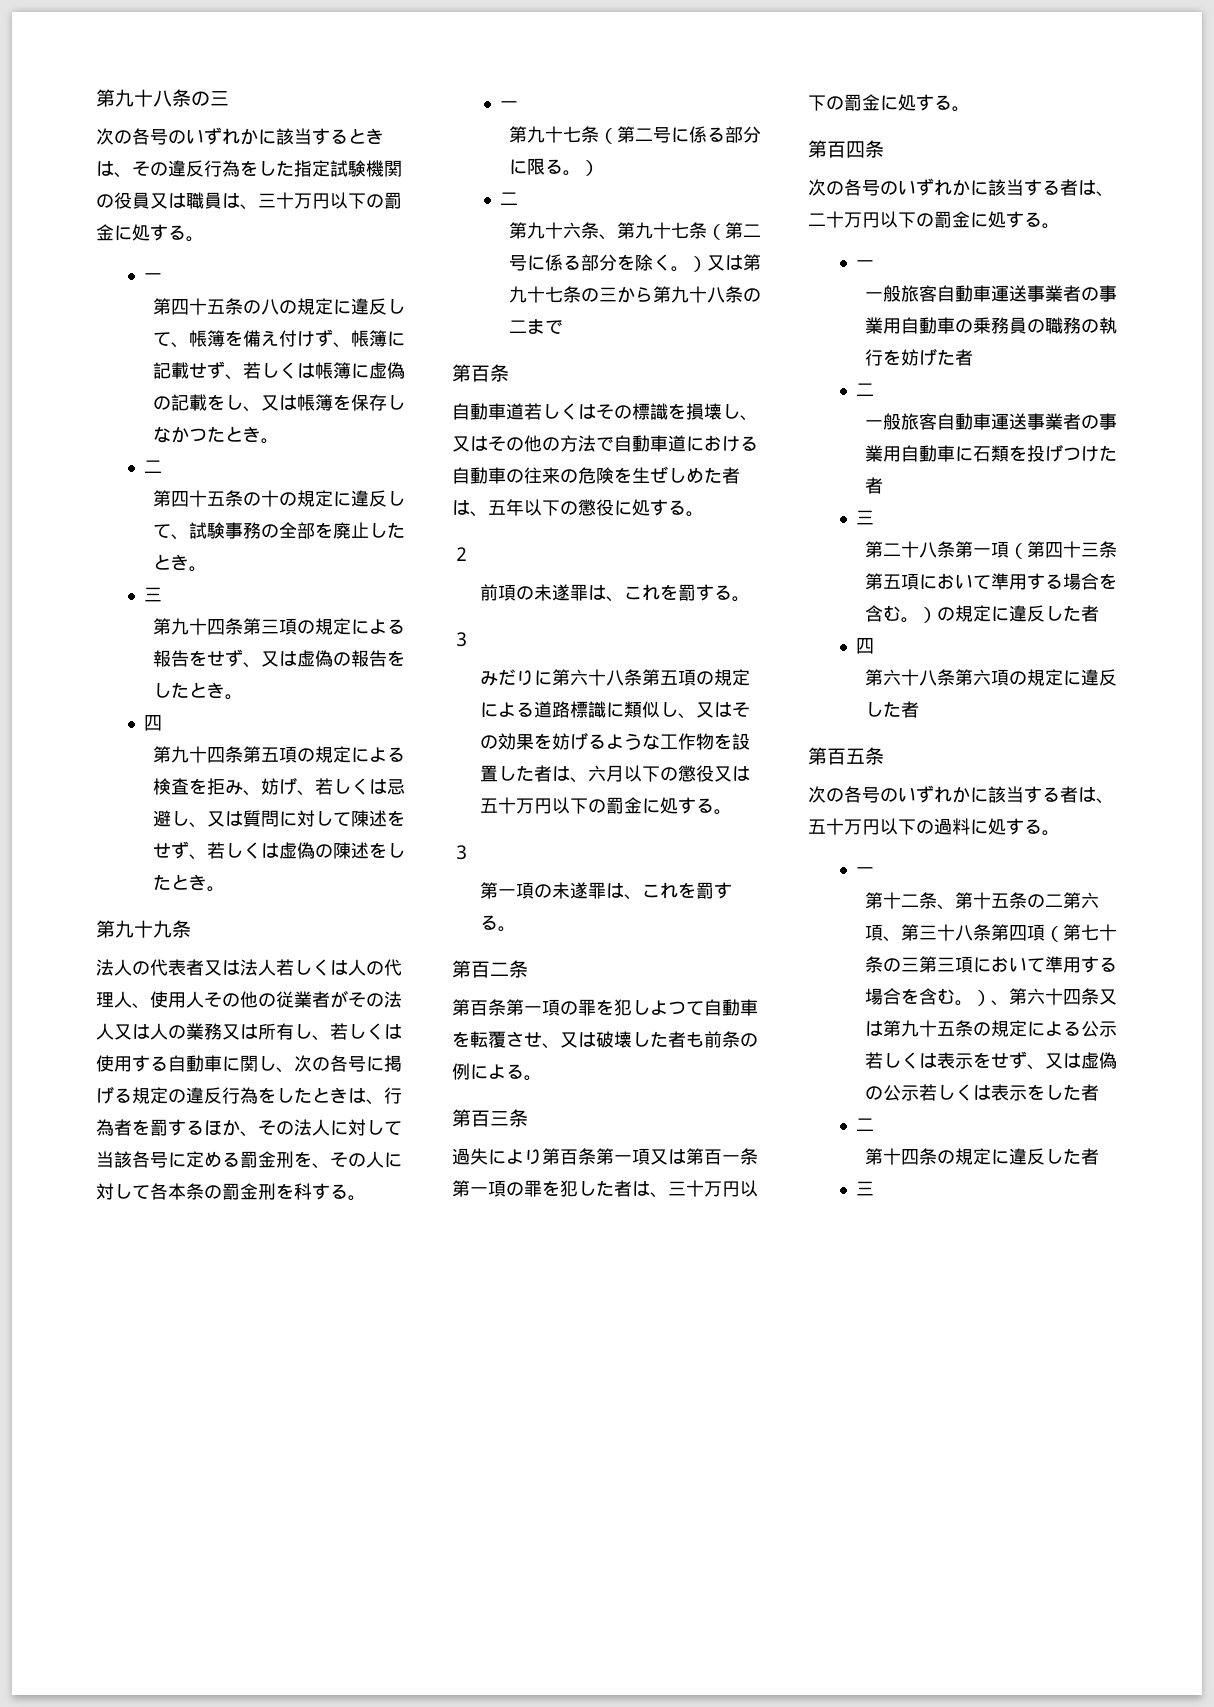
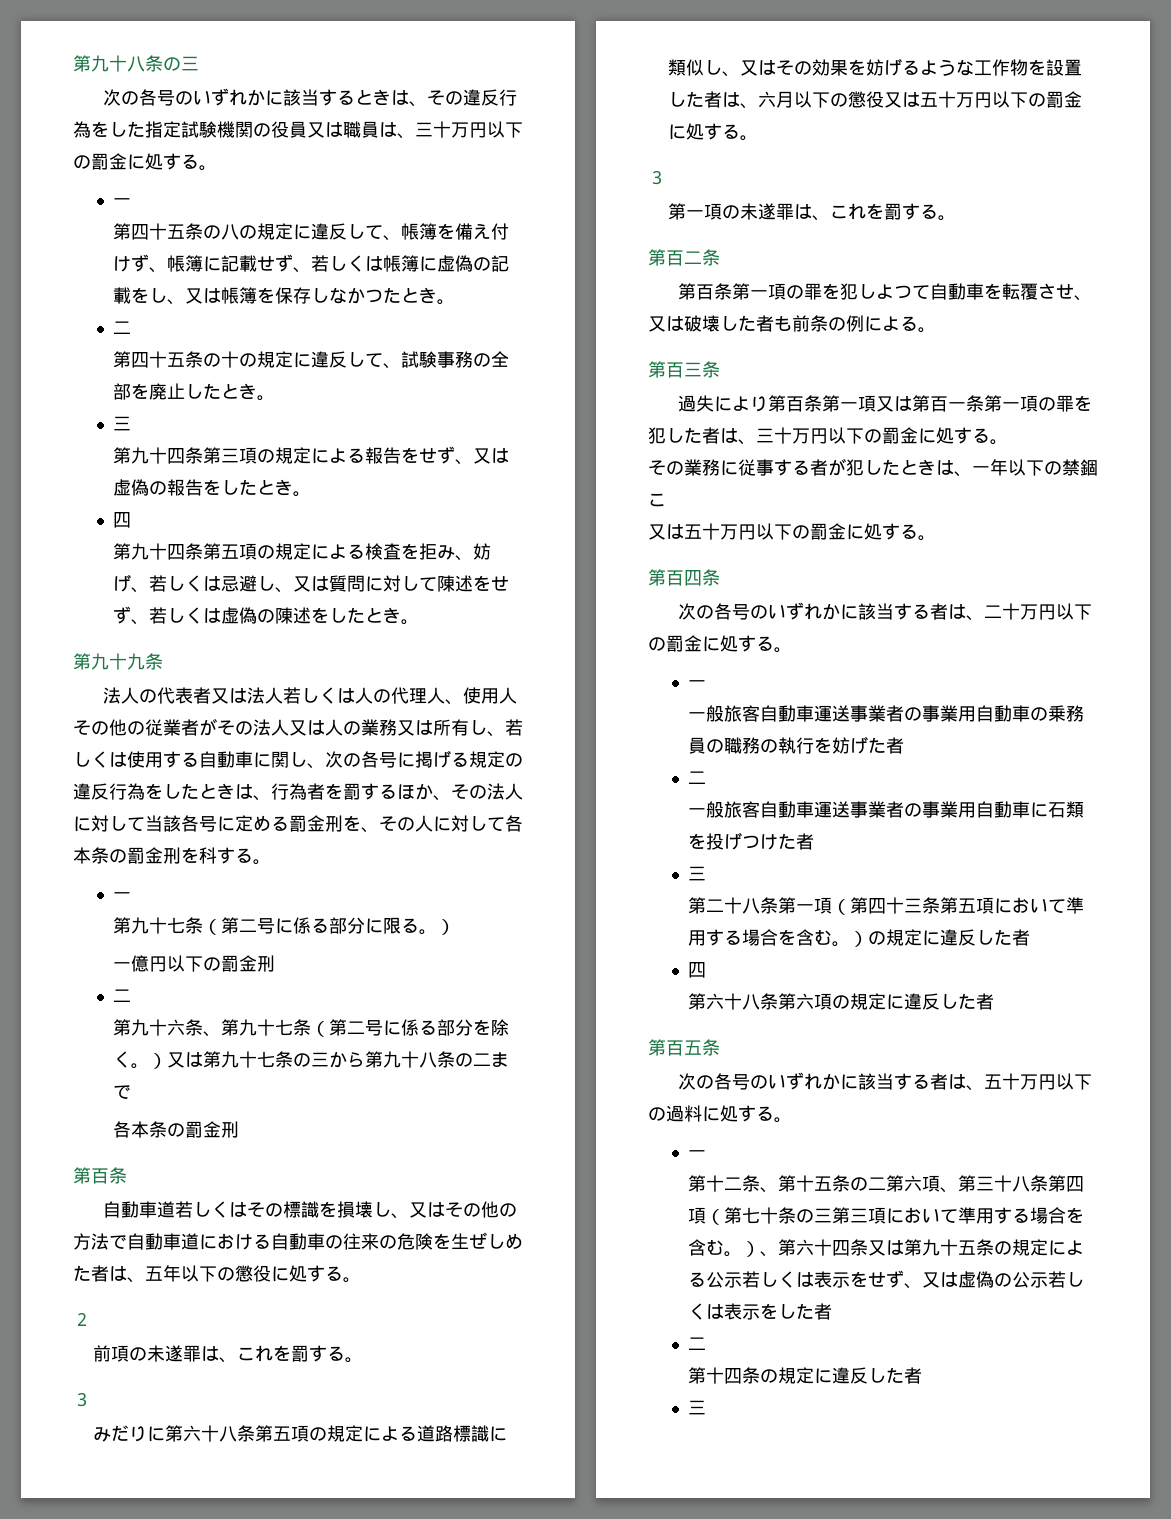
+ 一億円以下の罰金刑
  第九十六条、第九十七条（第二号に係る部分を除く。）又は第九十七条の三から第九十八条の二まで
+ 各本条の罰金刑
+ その業務に従事する者が犯したときは、一年以下の禁錮こ
+ 又は五十万円以下の罰金に処する。

